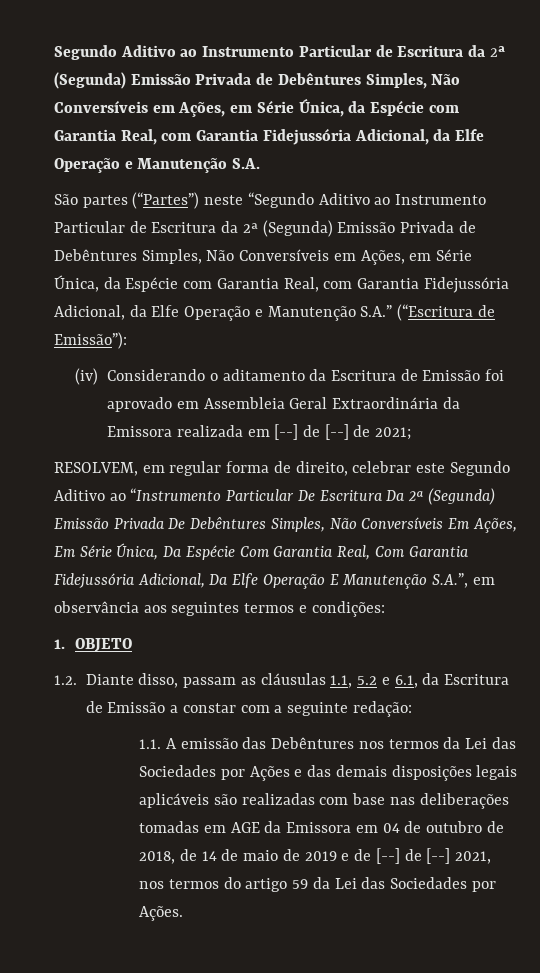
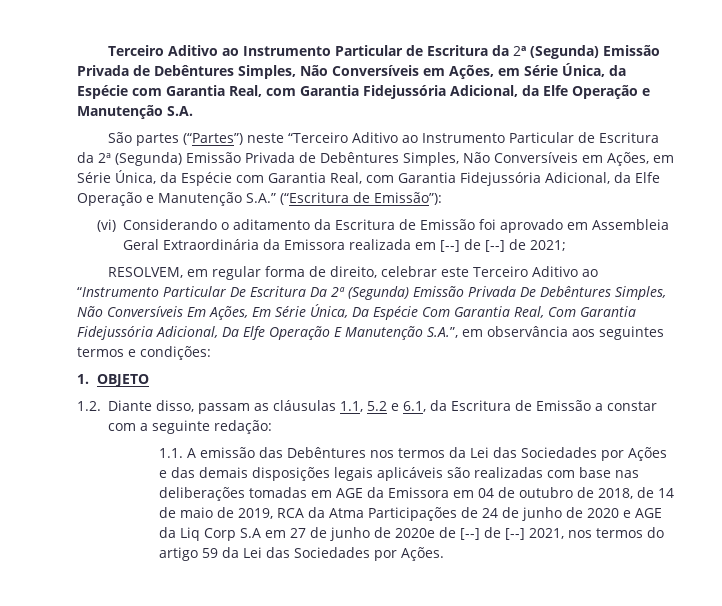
- Segundo Aditivo ao Instrumento Particular de Escritura da 2ª (Segunda) Emissão Privada de Debêntures Simples, Não Conversíveis em Ações, em Série Única, da Espécie com Garantia Real, com Garantia Fidejussória Adicional, da Elfe Operação e Manutenção S.A.
+ Terceiro Aditivo ao Instrumento Particular de Escritura da 2ª (Segunda) Emissão Privada de Debêntures Simples, Não Conversíveis em Ações, em Série Única, da Espécie com Garantia Real, com Garantia Fidejussória Adicional, da Elfe Operação e Manutenção S.A.
- São partes (“Partes”) neste “Segundo Aditivo ao Instrumento Particular de Escritura da 2ª (Segunda) Emissão Privada de Debêntures Simples, Não Conversíveis em Ações, em Série Única, da Espécie com Garantia Real, com Garantia Fidejussória Adicional, da Elfe Operação e Manutenção S.A.” (“Escritura de Emissão”):
+ São partes (“Partes”) neste “Terceiro Aditivo ao Instrumento Particular de Escritura da 2ª (Segunda) Emissão Privada de Debêntures Simples, Não Conversíveis em Ações, em Série Única, da Espécie com Garantia Real, com Garantia Fidejussória Adicional, da Elfe Operação e Manutenção S.A.” (“Escritura de Emissão”):
- (iv) Considerando o aditamento da Escritura de Emissão foi aprovado em Assembleia Geral Extraordinária da Emissora realizada em [--] de [--] de 2021;
+ (vi) Considerando o aditamento da Escritura de Emissão foi aprovado em Assembleia Geral Extraordinária da Emissora realizada em [--] de [--] de 2021;
- RESOLVEM, em regular forma de direito, celebrar este Segundo Aditivo ao “Instrumento Particular De Escritura Da 2ª (Segunda) Emissão Privada De Debêntures Simples, Não Conversíveis Em Ações, Em Série Única, Da Espécie Com Garantia Real, Com Garantia Fidejussória Adicional, Da Elfe Operação E Manutenção S.A.”, em observância aos seguintes termos e condições:
+ RESOLVEM, em regular forma de direito, celebrar este Terceiro Aditivo ao “Instrumento Particular De Escritura Da 2ª (Segunda) Emissão Privada De Debêntures Simples, Não Conversíveis Em Ações, Em Série Única, Da Espécie Com Garantia Real, Com Garantia Fidejussória Adicional, Da Elfe Operação E Manutenção S.A.”, em observância aos seguintes termos e condições:
- 1.1. A emissão das Debêntures nos termos da Lei das Sociedades por Ações e das demais disposições legais aplicáveis são realizadas com base nas deliberações tomadas em AGE da Emissora em 04 de outubro de 2018, de 14 de maio de 2019 e de [--] de [--] 2021, nos termos do artigo 59 da Lei das Sociedades por Ações.
+ 1.1. A emissão das Debêntures nos termos da Lei das Sociedades por Ações e das demais disposições legais aplicáveis são realizadas com base nas deliberações tomadas em AGE da Emissora em 04 de outubro de 2018, de 14 de maio de 2019, RCA da Atma Participações de 24 de junho de 2020 e AGE da Liq Corp S.A em 27 de junho de 2020e de [--] de [--] 2021, nos termos do artigo 59 da Lei das Sociedades por Ações.

